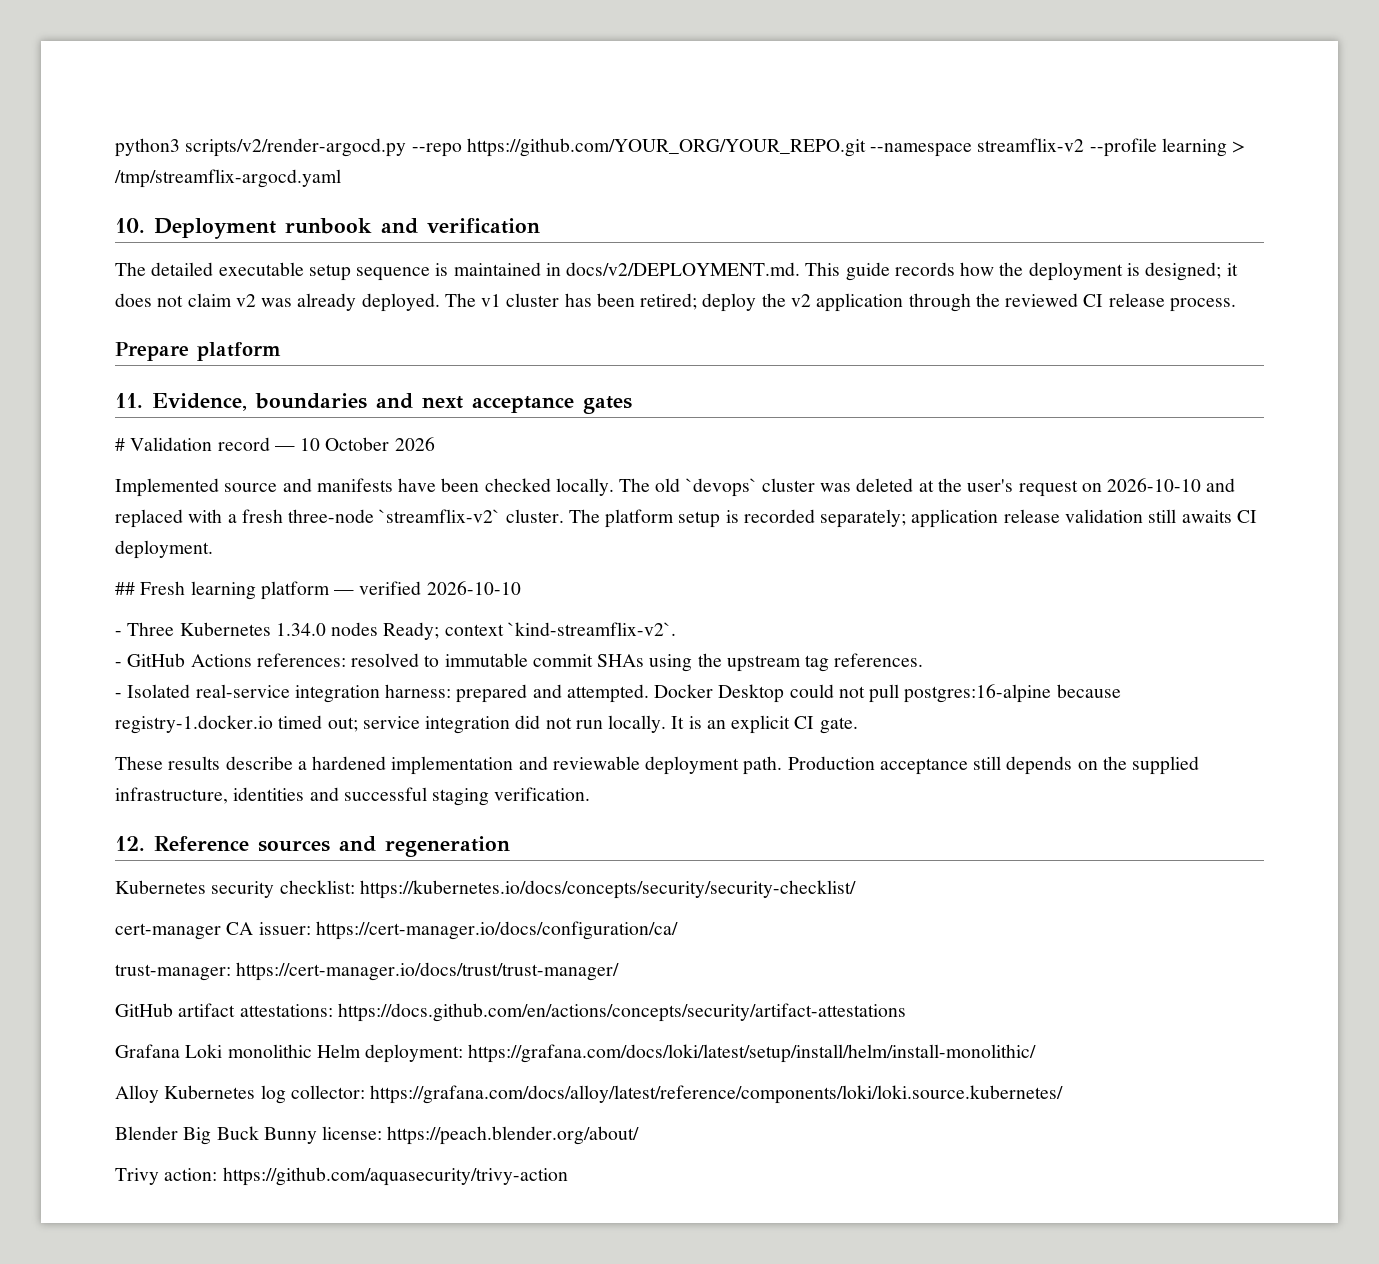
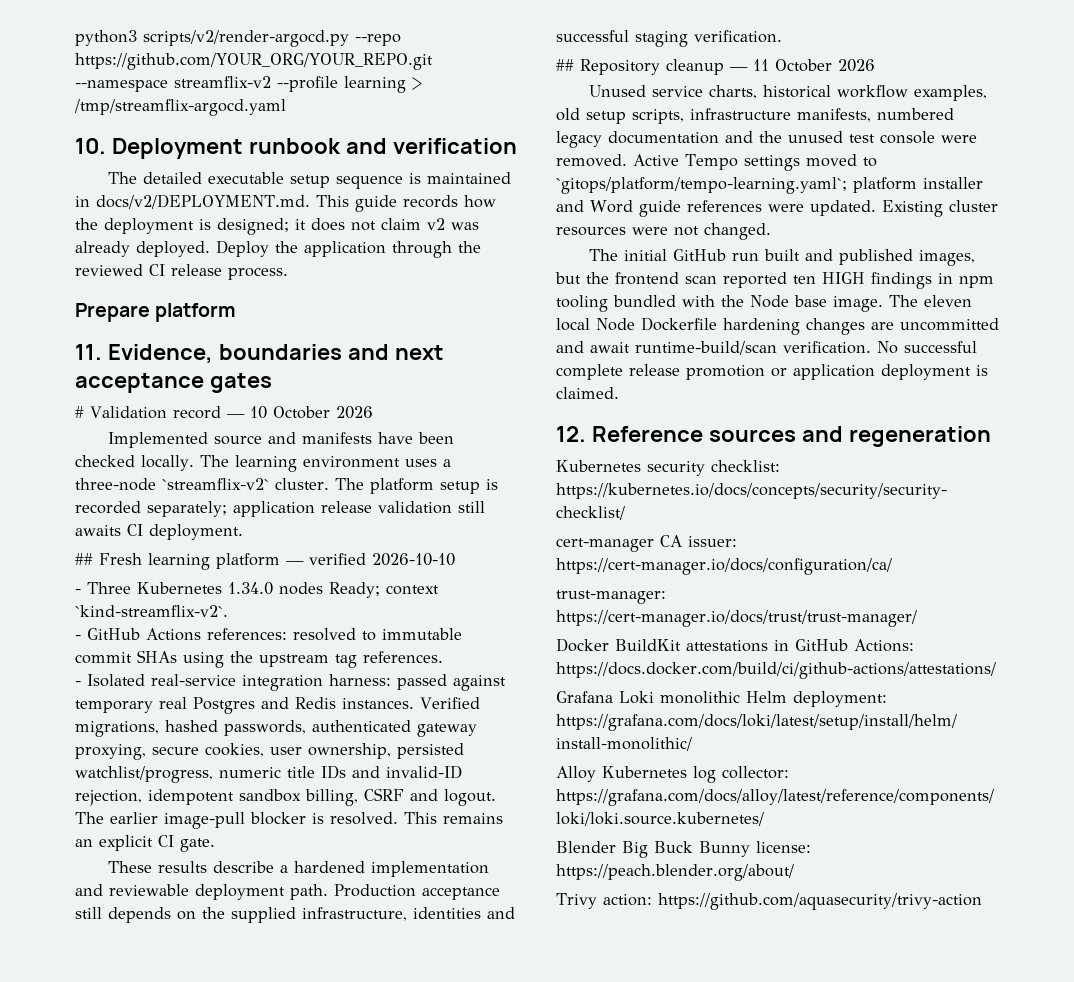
- The v1 cluster has been retired; deploy the v2 application through the reviewed CI release process.
+ Deploy the application through the reviewed CI release process.
- The old `devops` cluster was deleted at the user's request on 2026-10-10 and replaced with a fresh three-node `streamflix-v2` cluster.
+ The learning environment uses a three-node `streamflix-v2` cluster.
- - Isolated real-service integration harness: prepared and attempted. Docker Desktop could not pull postgres:16-alpine because registry-1.docker.io timed out; service integration did not run locally. It is an explicit CI gate.
+ - Isolated real-service integration harness: passed against temporary real Postgres and Redis instances. Verified migrations, hashed passwords, authenticated gateway proxying, secure cookies, user ownership, persisted watchlist/progress, numeric title IDs and invalid-ID rejection, idempotent sandbox billing, CSRF and logout. The earlier image-pull blocker is resolved. This remains an explicit CI gate.
+ ## Repository cleanup — 11 October 2026
+ Unused service charts, historical workflow examples, old setup scripts, infrastructure manifests, numbered legacy documentation and the unused test console were removed. Active Tempo settings moved to `gitops/platform/tempo-learning.yaml`; platform installer and Word guide references were updated. Existing cluster resources were not changed.
+ The initial GitHub run built and published images, but the frontend scan reported ten HIGH findings in npm tooling bundled with the Node base image. The eleven local Node Dockerfile hardening changes are uncommitted and await runtime-build/scan verification. No successful complete release promotion or application deployment is claimed.
- GitHub artifact attestations: https://docs.github.com/en/actions/concepts/security/artifact-attestations
+ Docker BuildKit attestations in GitHub Actions: https://docs.docker.com/build/ci/github-actions/attestations/

